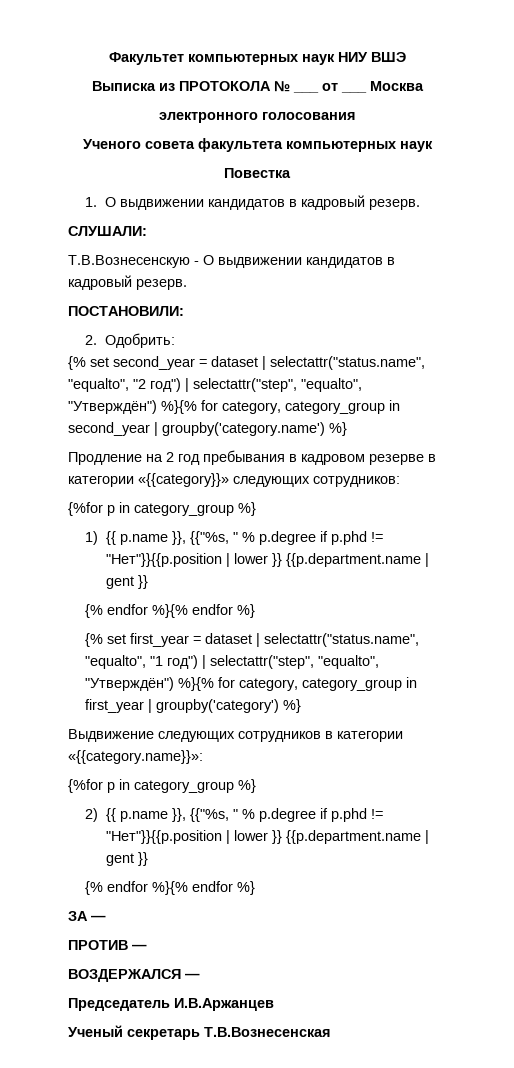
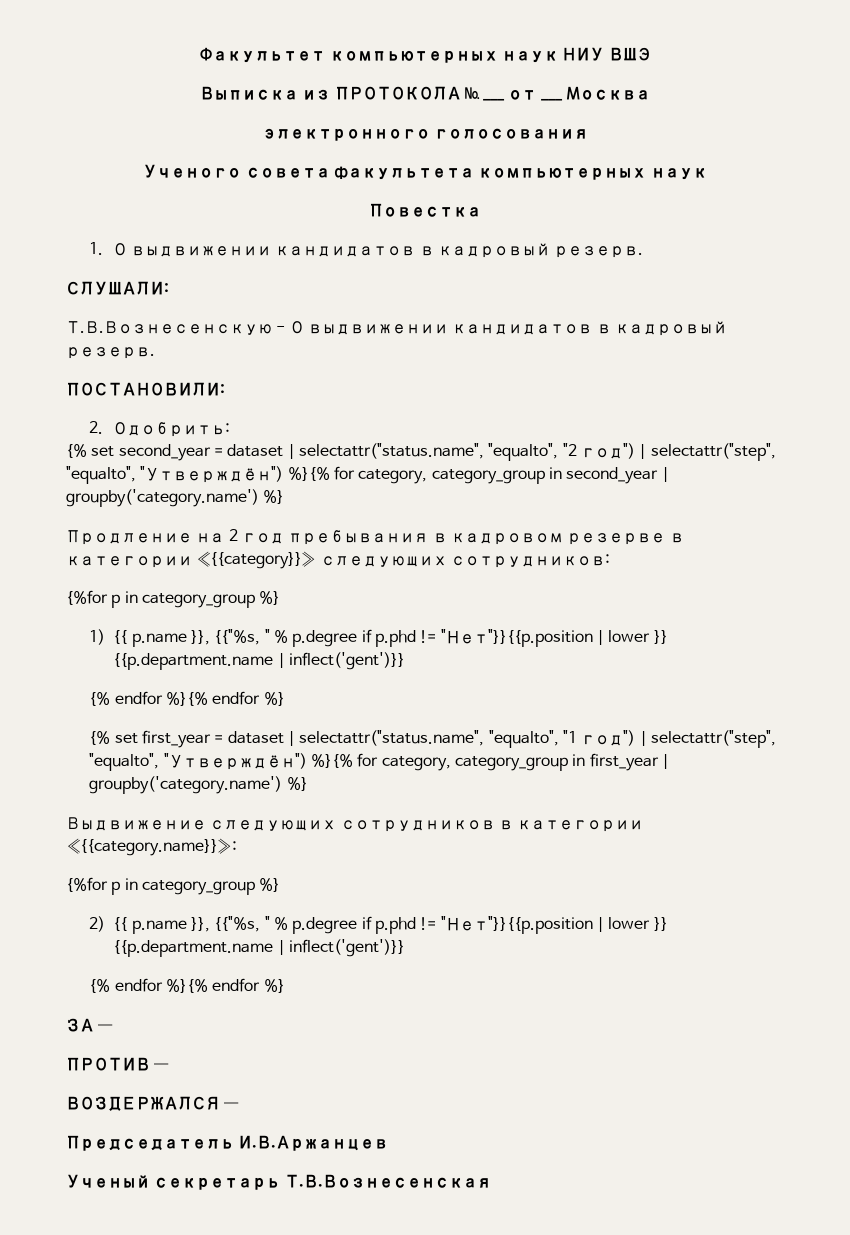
- 1) {{ p.name }}, {{"%s, " % p.degree if p.phd != "Нет"}}{{p.position | lower }} {{p.department.name | gent }}
+ 1) {{ p.name }}, {{"%s, " % p.degree if p.phd != "Нет"}}{{p.position | lower }} {{p.department.name | inflect('gent')}}
- {% set first_year = dataset | selectattr("status.name", "equalto", "1 год") | selectattr("step", "equalto", "Утверждён") %}{% for category, category_group in first_year | groupby('category') %}
+ {% set first_year = dataset | selectattr("status.name", "equalto", "1 год") | selectattr("step", "equalto", "Утверждён") %}{% for category, category_group in first_year | groupby('category.name') %}
- 2) {{ p.name }}, {{"%s, " % p.degree if p.phd != "Нет"}}{{p.position | lower }} {{p.department.name | gent }}
+ 2) {{ p.name }}, {{"%s, " % p.degree if p.phd != "Нет"}}{{p.position | lower }} {{p.department.name | inflect('gent')}}

